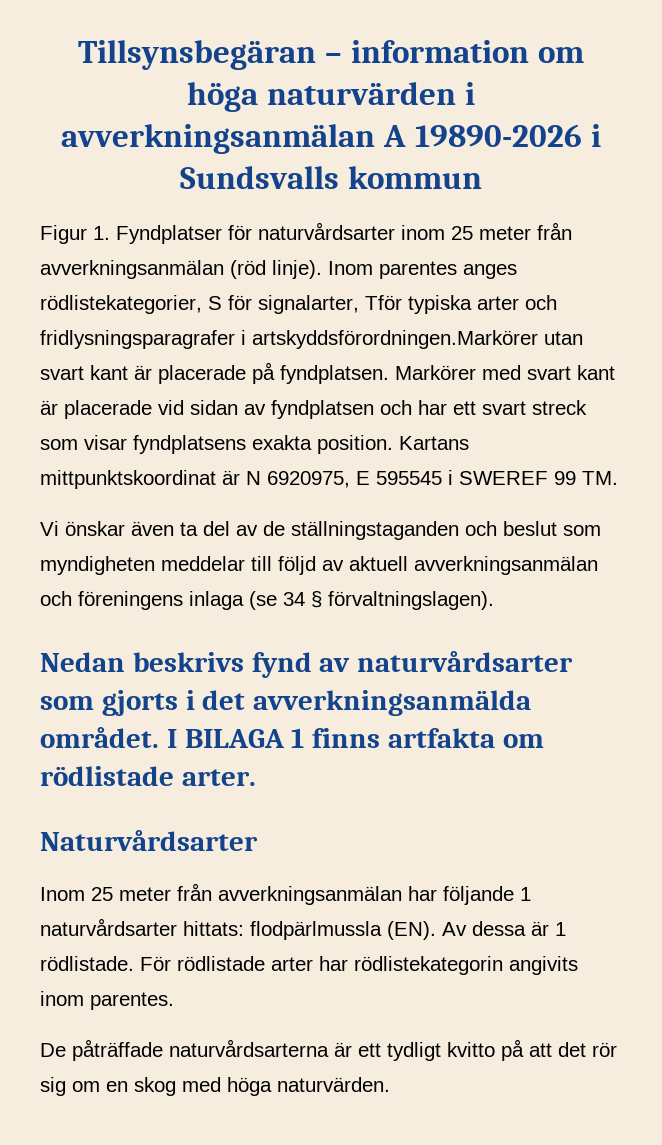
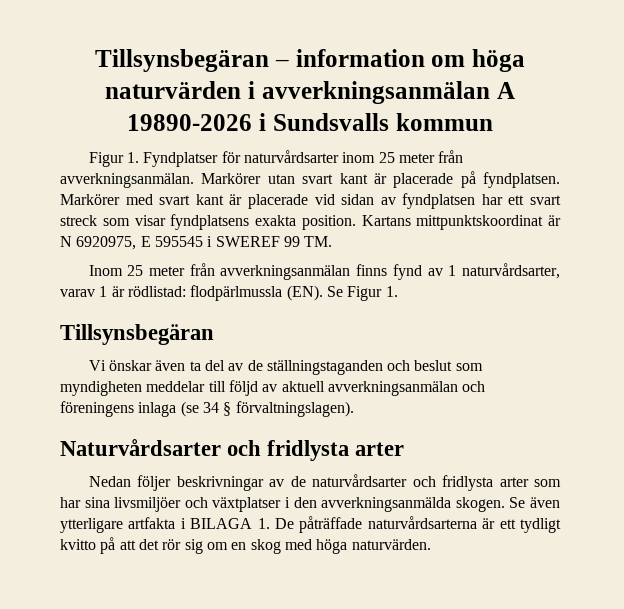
- Figur 1. Fyndplatser för naturvårdsarter inom 25 meter från avverkningsanmälan (röd linje). Inom parentes anges rödlistekategorier, S för signalarter, Tför typiska arter och fridlysningsparagrafer i artskyddsförordningen.Markörer utan svart kant är placerade på fyndplatsen.
+ Figur 1. Fyndplatser för naturvårdsarter inom 25 meter från avverkningsanmälan. Markörer utan svart kant är placerade på fyndplatsen.
- Markörer med svart kant är placerade vid sidan av fyndplatsen och har ett svart streck som visar fyndplatsens exakta position.
+ Markörer med svart kant är placerade vid sidan av fyndplatsen har ett svart streck som visar fyndplatsens exakta position.
+ Inom 25 meter från avverkningsanmälan finns fynd av 1 naturvårdsarter, varav 1 är rödlistad: flodpärlmussla (EN). Se Figur 1.
+ Tillsynsbegäran
- Nedan beskrivs fynd av naturvårdsarter som gjorts i det avverkningsanmälda området. I BILAGA 1 finns artfakta om rödlistade arter.
- Naturvårdsarter
- Inom 25 meter från avverkningsanmälan har följande 1 naturvårdsarter hittats: flodpärlmussla (EN). Av dessa är 1 rödlistade. För rödlistade arter har rödlistekategorin angivits inom parentes.
- De påträffade naturvårdsarterna är ett tydligt kvitto på att det rör sig om en skog med höga naturvärden.
+ Naturvårdsarter och fridlysta arter
+ Nedan följer beskrivningar av de naturvårdsarter och fridlysta arter som har sina livsmiljöer och växtplatser i den avverkningsanmälda skogen. Se även ytterligare artfakta i BILAGA 1. De påträffade naturvårdsarterna är ett tydligt kvitto på att det rör sig om en skog med höga naturvärden.

